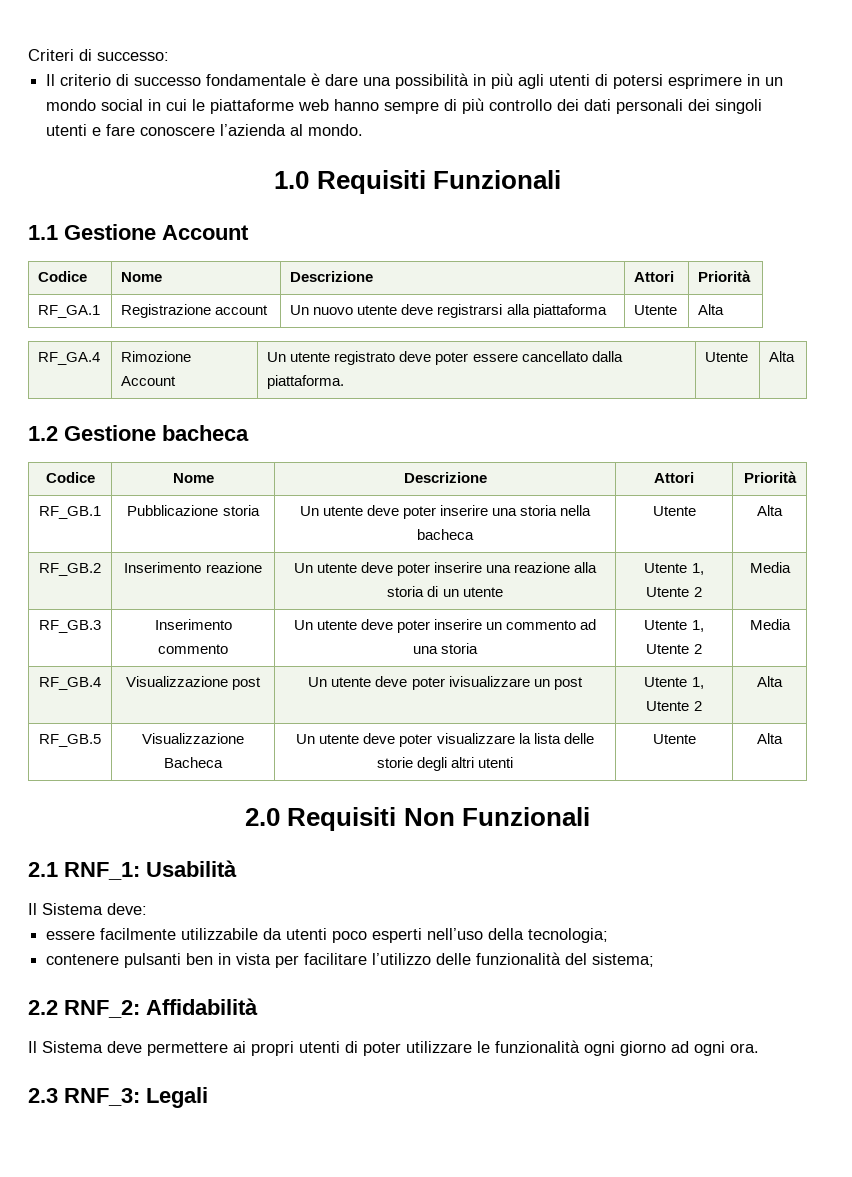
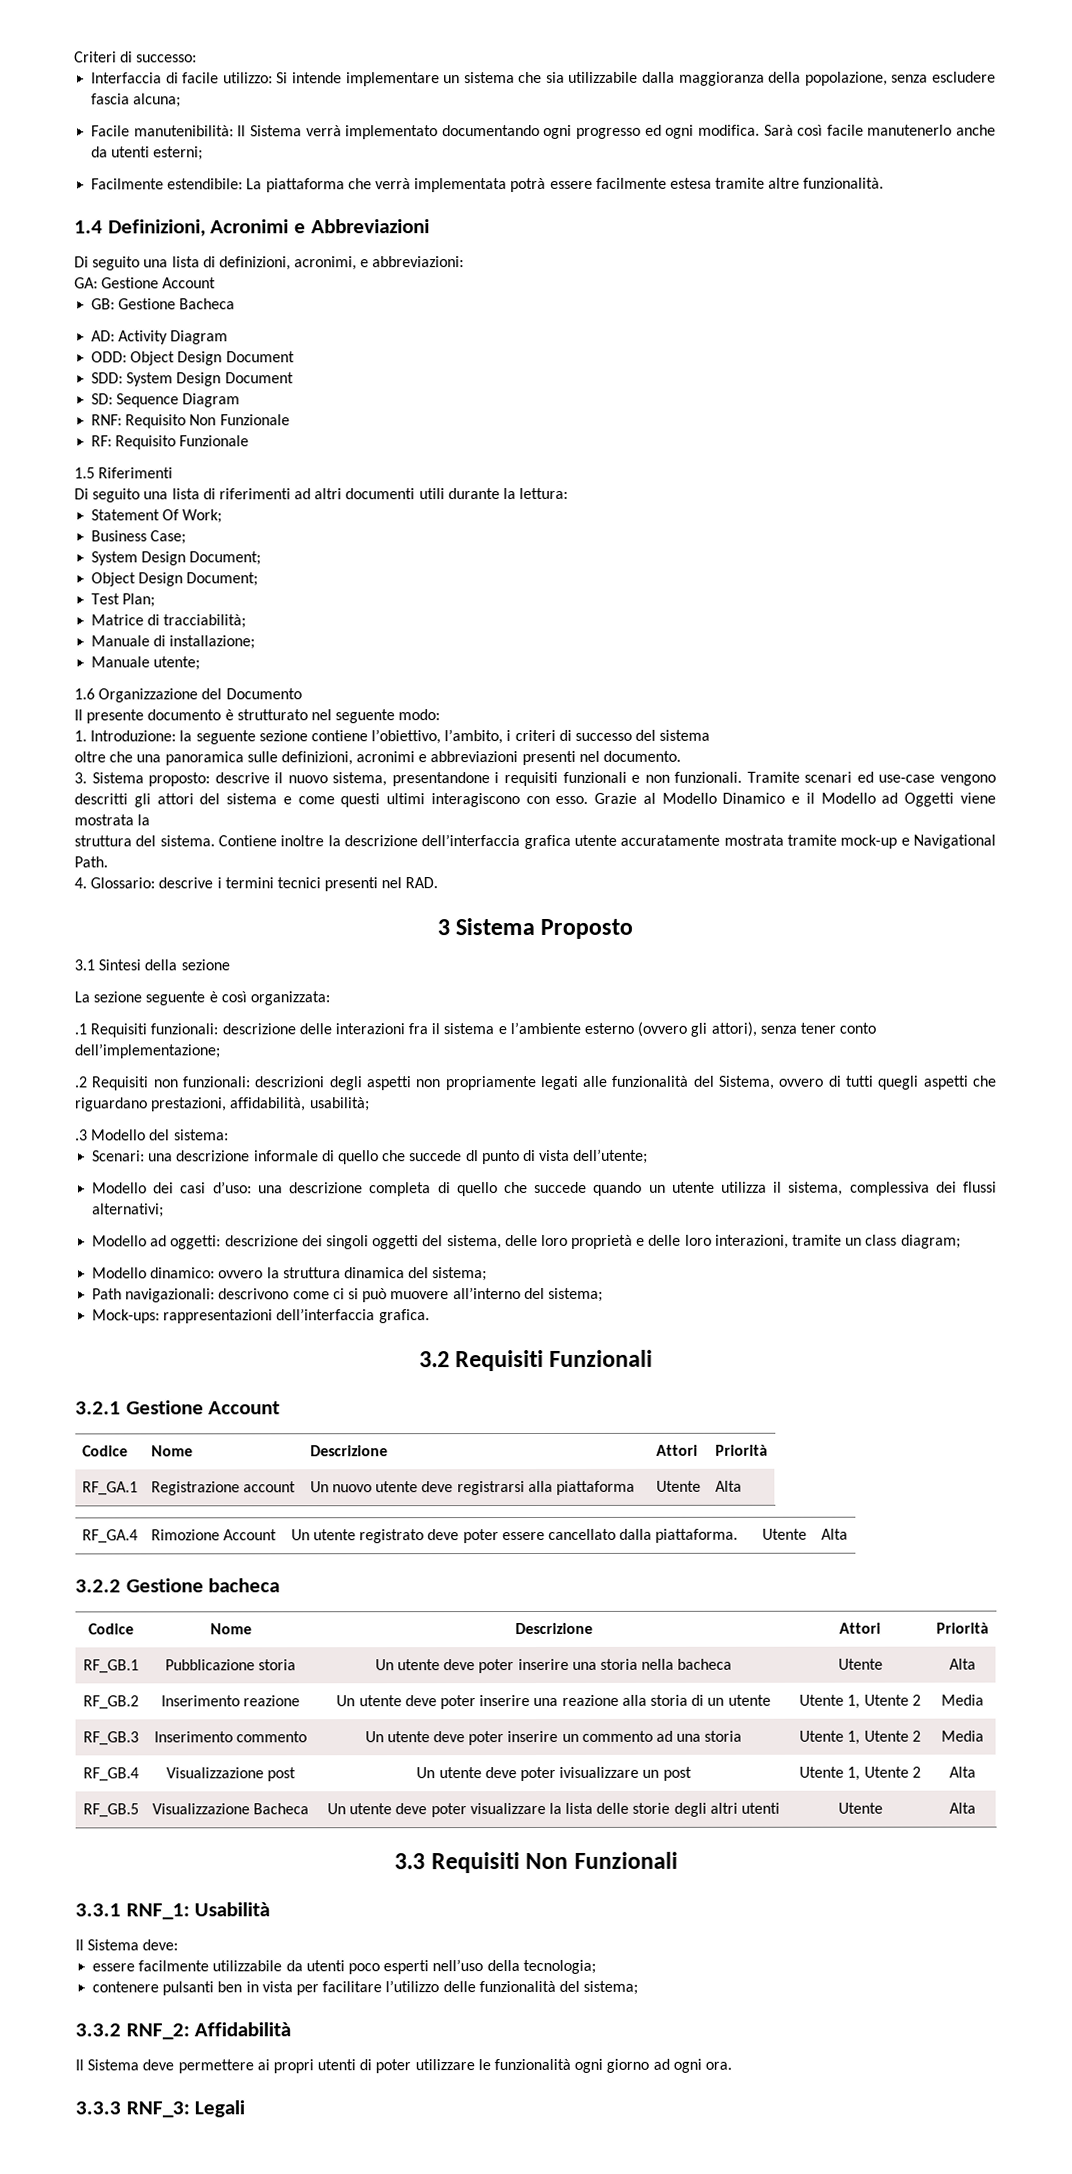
- Il criterio di successo fondamentale è dare una possibilità in più agli utenti di potersi esprimere in un mondo social in cui le piattaforme web hanno sempre di più controllo dei dati personali dei singoli utenti e fare conoscere l’azienda al mondo.
- 1.0 Requisiti Funzionali
+ Interfaccia di facile utilizzo: Si intende implementare un sistema che sia utilizzabile dalla maggioranza della popolazione, senza escludere fascia alcuna;
+ Facile manutenibilità: Il Sistema verrà implementato documentando ogni progresso ed ogni modifica. Sarà così facile manutenerlo anche da utenti esterni;
+ Facilmente estendibile: La piattaforma che verrà implementata potrà essere facilmente estesa tramite altre funzionalità.
+ 1.4 Definizioni, Acronimi e Abbreviazioni
+ Di seguito una lista di definizioni, acronimi, e abbreviazioni:
+ GA: Gestione Account
+ GB: Gestione Bacheca
+ AD: Activity Diagram
+ ODD: Object Design Document
+ SDD: System Design Document
+ SD: Sequence Diagram
+ RNF: Requisito Non Funzionale
+ RF: Requisito Funzionale
+ 1.5 Riferimenti
+ Di seguito una lista di riferimenti ad altri documenti utili durante la lettura:
+ Statement Of Work;
+ Business Case;
+ System Design Document;
+ Object Design Document;
+ Test Plan;
+ Matrice di tracciabilità;
+ Manuale di installazione;
+ Manuale utente;
+ 1.6 Organizzazione del Documento
+ Il presente documento è strutturato nel seguente modo:
+ 1. Introduzione: la seguente sezione contiene l’obiettivo, l’ambito, i criteri di successo del sistema
+ oltre che una panoramica sulle definizioni, acronimi e abbreviazioni presenti nel documento.
+ 3. Sistema proposto: descrive il nuovo sistema, presentandone i requisiti funzionali e non funzionali. Tramite scenari ed use-case vengono descritti gli attori del sistema e come questi ultimi interagiscono con esso. Grazie al Modello Dinamico e il Modello ad Oggetti viene mostrata la
+ struttura del sistema. Contiene inoltre la descrizione dell’interfaccia grafica utente accuratamente mostrata tramite mock-up e Navigational Path.
+ 4. Glossario: descrive i termini tecnici presenti nel RAD.
+ 3 Sistema Proposto
+ 3.1 Sintesi della sezione
+ La sezione seguente è così organizzata:
+ .1 Requisiti funzionali: descrizione delle interazioni fra il sistema e l’ambiente esterno (ovvero gli attori), senza tener conto dell’implementazione;
+ .2 Requisiti non funzionali: descrizioni degli aspetti non propriamente legati alle funzionalità del Sistema, ovvero di tutti quegli aspetti che riguardano prestazioni, affidabilità, usabilità;
+ .3 Modello del sistema:
+ Scenari: una descrizione informale di quello che succede dl punto di vista dell’utente;
+ Modello dei casi d’uso: una descrizione completa di quello che succede quando un utente utilizza il sistema, complessiva dei flussi alternativi;
+ Modello ad oggetti: descrizione dei singoli oggetti del sistema, delle loro proprietà e delle loro interazioni, tramite un class diagram;
+ Modello dinamico: ovvero la struttura dinamica del sistema;
+ Path navigazionali: descrivono come ci si può muovere all’interno del sistema;
+ Mock-ups: rappresentazioni dell’interfaccia grafica.
+ 3.2 Requisiti Funzionali
- 1.1 Gestione Account
+ 3.2.1 Gestione Account
- 1.2 Gestione bacheca
+ 3.2.2 Gestione bacheca
- 2.0 Requisiti Non Funzionali
+ 3.3 Requisiti Non Funzionali
- 2.1 RNF_1: Usabilità
+ 3.3.1 RNF_1: Usabilità
- 2.2 RNF_2: Affidabilità
+ 3.3.2 RNF_2: Affidabilità
- 2.3 RNF_3: Legali
+ 3.3.3 RNF_3: Legali

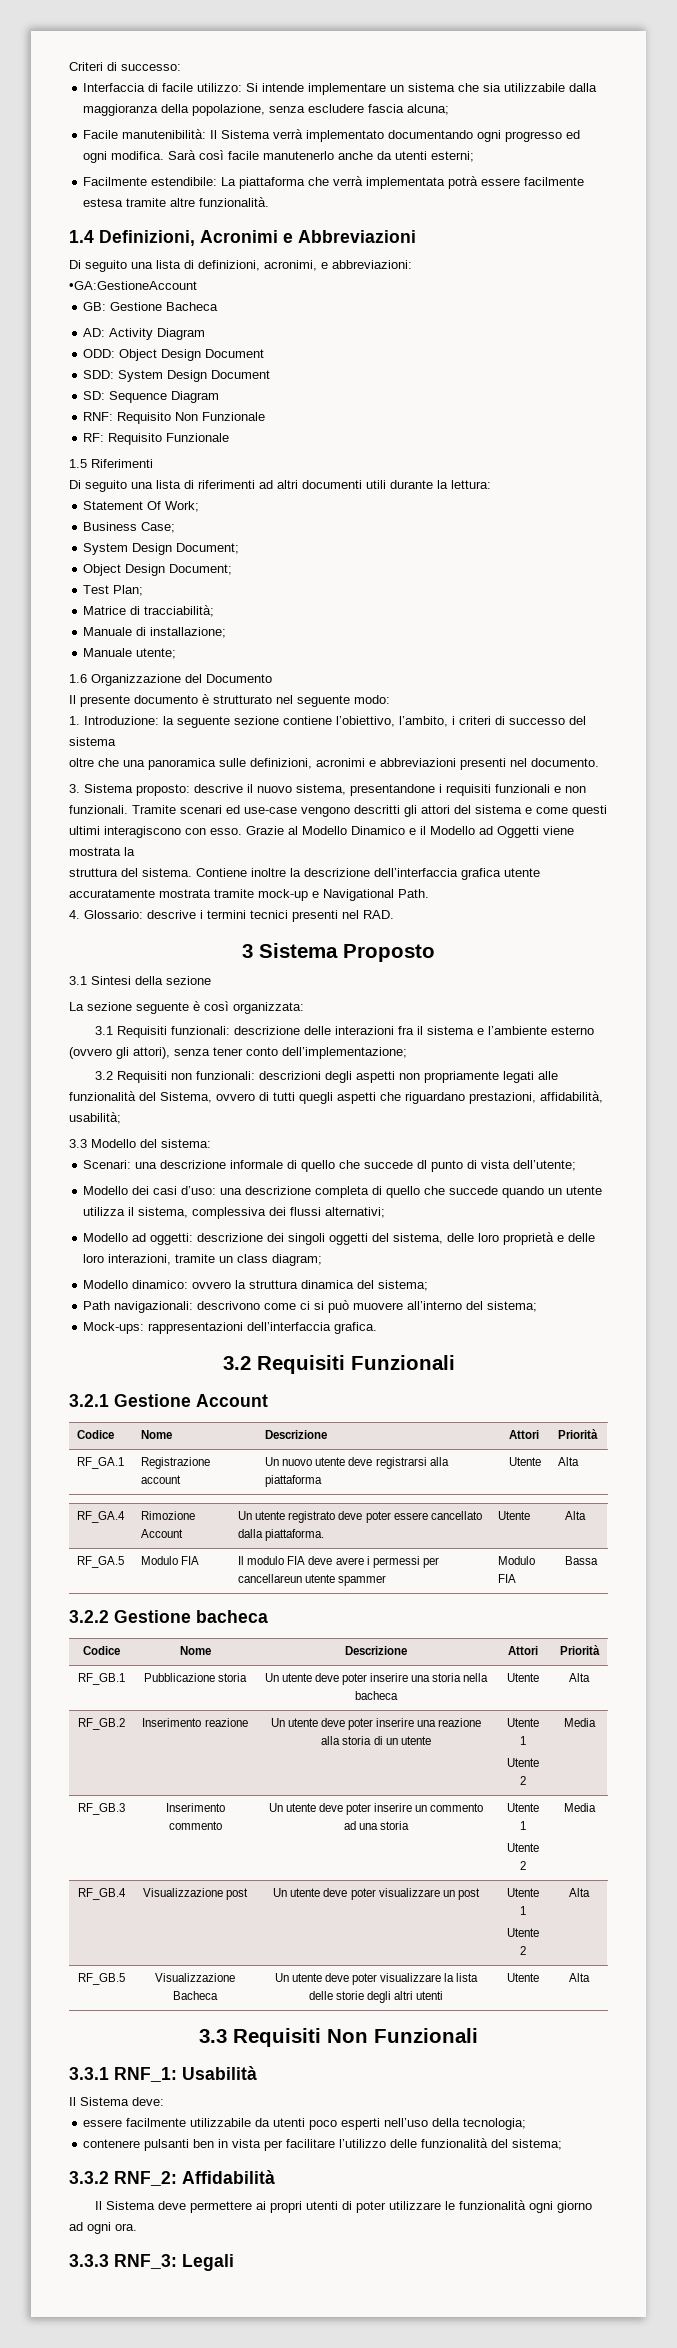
- GA: Gestione Account
+ •GA:GestioneAccount
- .1 Requisiti funzionali: descrizione delle interazioni fra il sistema e l’ambiente esterno (ovvero gli attori), senza tener conto dell’implementazione;
+ 3.1 Requisiti funzionali: descrizione delle interazioni fra il sistema e l’ambiente esterno (ovvero gli attori), senza tener conto dell’implementazione;
- .2 Requisiti non funzionali: descrizioni degli aspetti non propriamente legati alle funzionalità del Sistema, ovvero di tutti quegli aspetti che riguardano prestazioni, affidabilità, usabilità;
+ 3.2 Requisiti non funzionali: descrizioni degli aspetti non propriamente legati alle funzionalità del Sistema, ovvero di tutti quegli aspetti che riguardano prestazioni, affidabilità, usabilità;
- .3 Modello del sistema:
+ 3.3 Modello del sistema:
+ RF_GA.5 | Modulo FIA | Il modulo FIA deve avere i permessi per cancellareun utente spammer | Modulo FIA | Bassa
- RF_GB.2 | Inserimento reazione | Un utente deve poter inserire una reazione alla storia di un utente | Utente 1, Utente 2 | Media
+ RF_GB.2 | Inserimento reazione | Un utente deve poter inserire una reazione alla storia di un utente | Utente 1
+ Utente 2 | Media
- RF_GB.3 | Inserimento commento | Un utente deve poter inserire un commento ad una storia | Utente 1, Utente 2 | Media
+ RF_GB.3 | Inserimento commento | Un utente deve poter inserire un commento ad una storia | Utente 1
+ Utente 2 | Media
- RF_GB.4 | Visualizzazione post | Un utente deve poter ivisualizzare un post | Utente 1, Utente 2 | Alta
+ RF_GB.4 | Visualizzazione post | Un utente deve poter visualizzare un post | Utente 1
+ Utente 2 | Alta

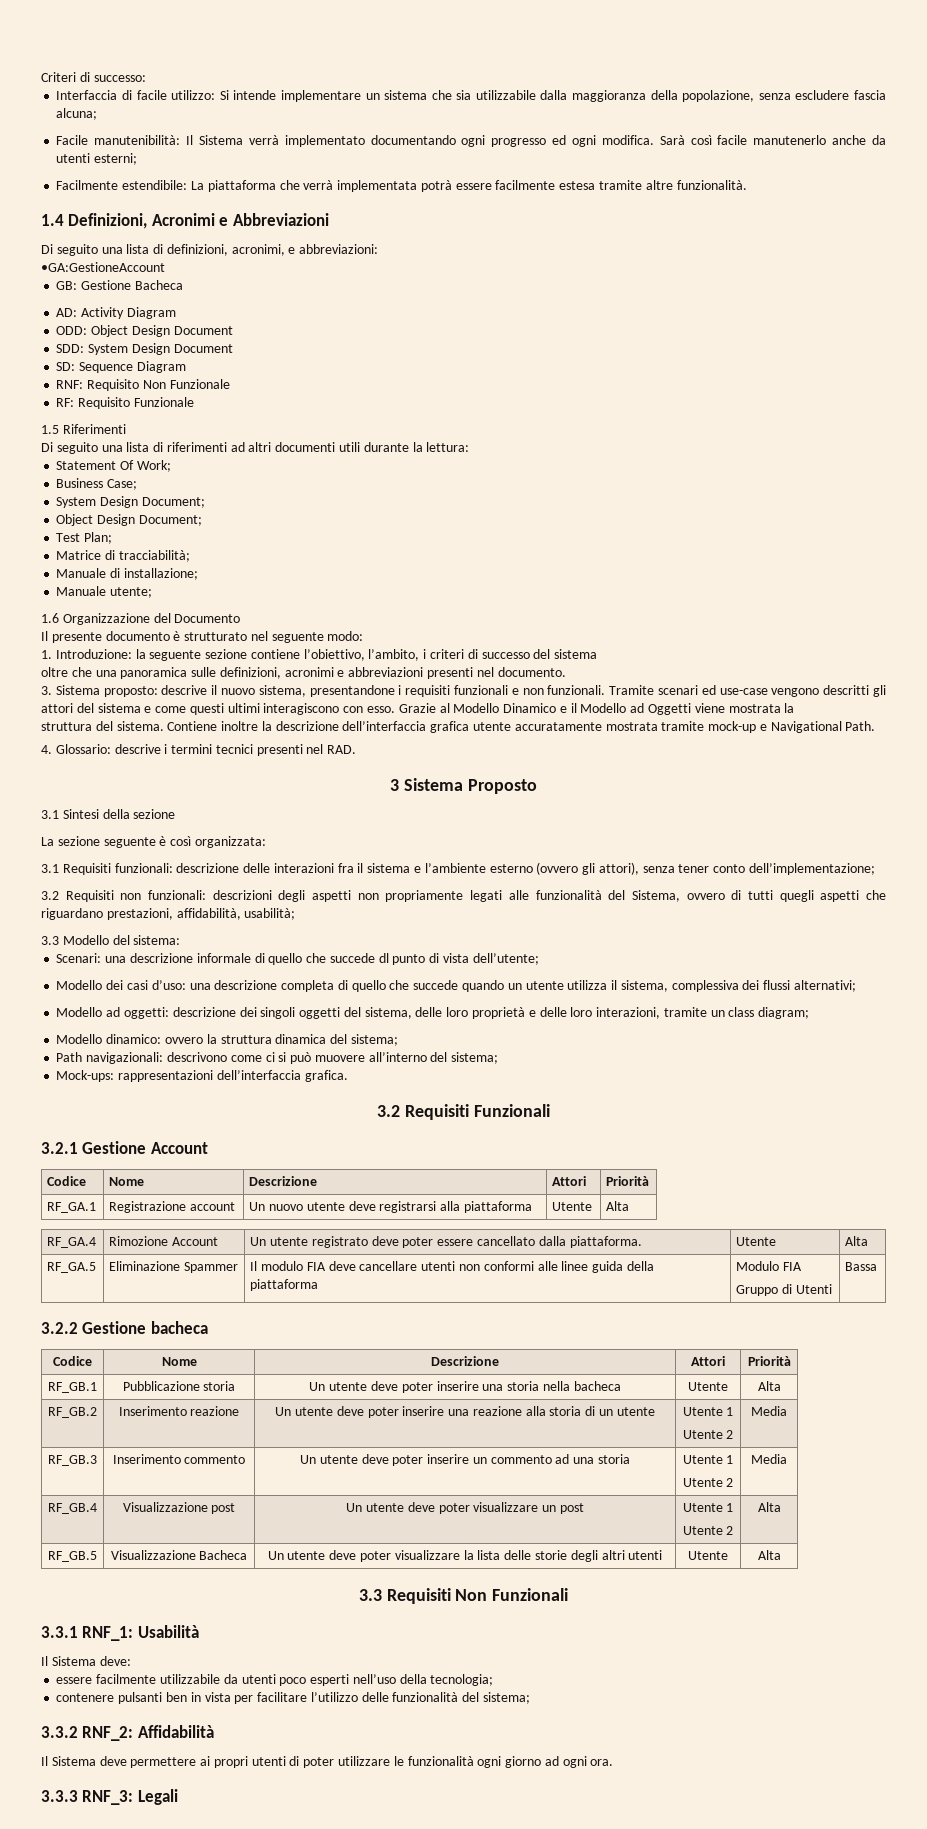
- RF_GA.5 | Modulo FIA | Il modulo FIA deve avere i permessi per cancellareun utente spammer | Modulo FIA | Bassa
+ RF_GA.5 | Eliminazione Spammer | Il modulo FIA deve cancellare utenti non conformi alle linee guida della piattaforma | Modulo FIA
+ Gruppo di Utenti | Bassa

